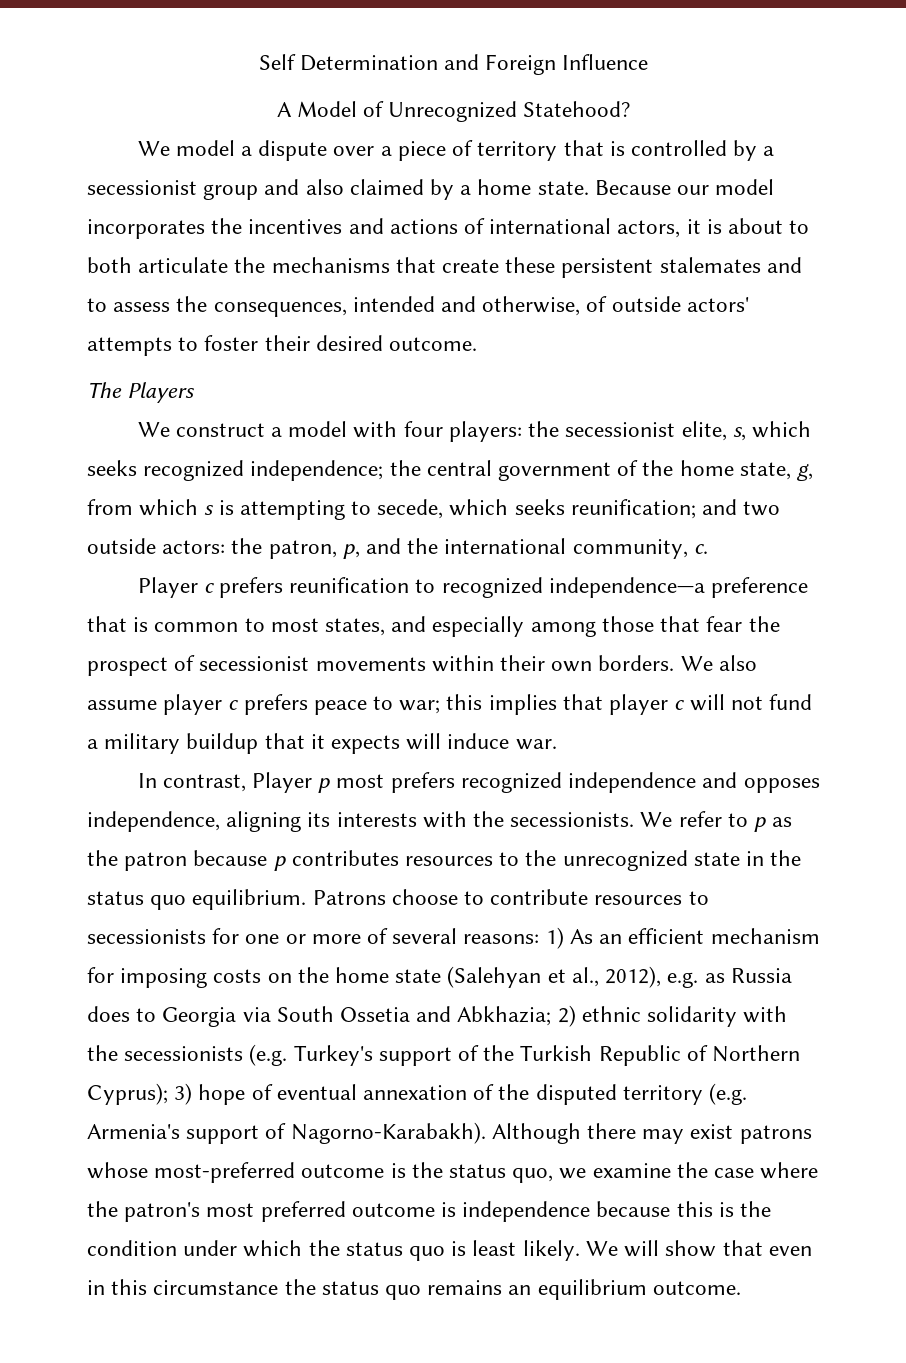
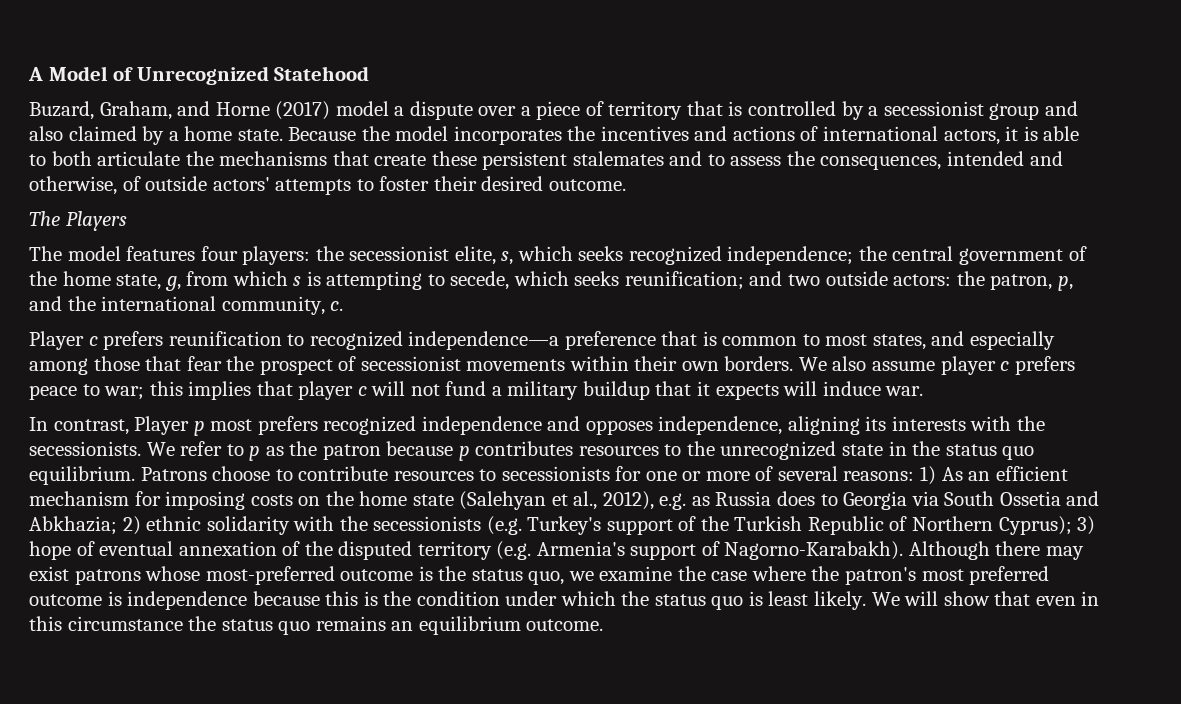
- Self Determination and Foreign Influence
- A Model of Unrecognized Statehood?
- We model a dispute over a piece of territory that is controlled by a secessionist group and also claimed by a home state.
+ A Model of Unrecognized Statehood
+ Buzard, Graham, and Horne (2017) model a dispute over a piece of territory that is controlled by a secessionist group and also claimed by a home state.
- Because our model incorporates the incentives and actions of international actors, it is about to both articulate the mechanisms that create these persistent stalemates and to assess the consequences, intended and otherwise, of outside actors' attempts to foster their desired outcome.
+ Because the model incorporates the incentives and actions of international actors, it is able to both articulate the mechanisms that create these persistent stalemates and to assess the consequences, intended and otherwise, of outside actors' attempts to foster their desired outcome.
- We construct a model with four players: the secessionist elite, s, which seeks recognized independence; the central government of the home state, g, from which s is attempting to secede, which seeks reunification; and two outside actors: the patron, p, and the international community, c.
+ The model features four players: the secessionist elite, s, which seeks recognized independence; the central government of the home state, g, from which s is attempting to secede, which seeks reunification; and two outside actors: the patron, p, and the international community, c.

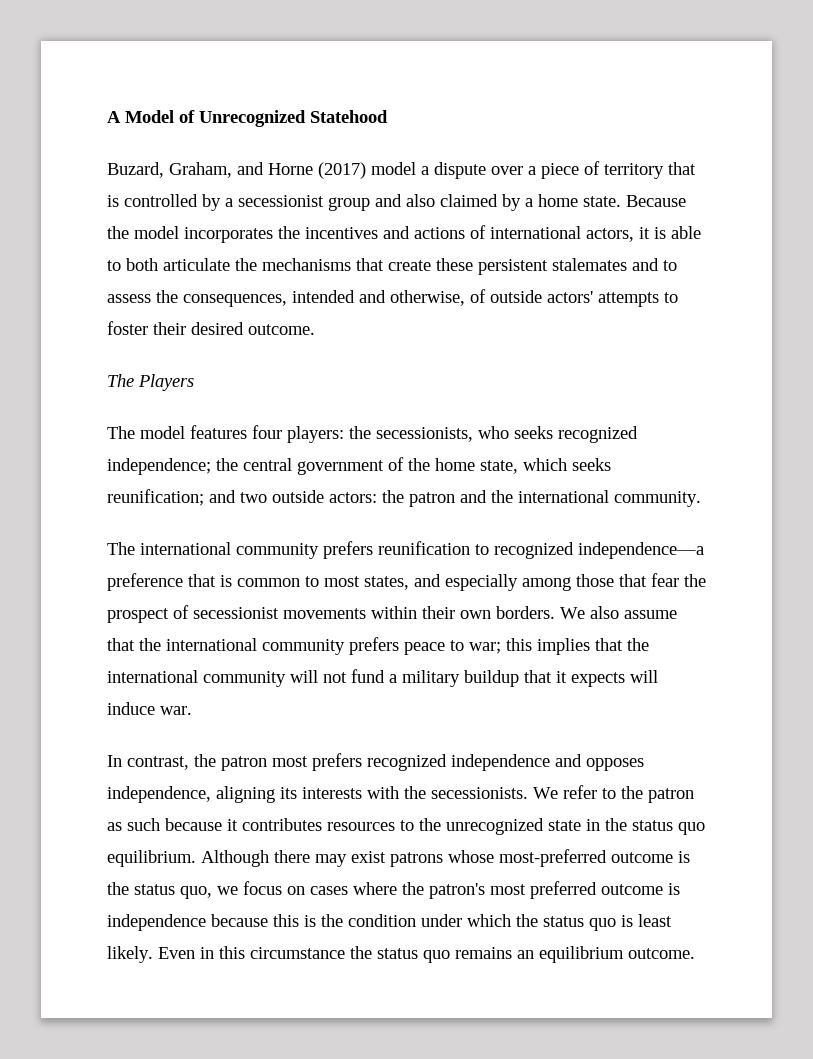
- The model features four players: the secessionist elite, s, which seeks recognized independence; the central government of the home state, g, from which s is attempting to secede, which seeks reunification; and two outside actors: the patron, p, and the international community, c.
- Player c prefers reunification to recognized independence—a preference that is common to most states, and especially among those that fear the prospect of secessionist movements within their own borders.
+ The model features four players: the secessionists, who seeks recognized independence; the central government of the home state, which seeks reunification; and two outside actors: the patron and the international community.
+ The international community prefers reunification to recognized independence—a preference that is common to most states, and especially among those that fear the prospect of secessionist movements within their own borders.
- We also assume player c prefers peace to war; this implies that player c will not fund a military buildup that it expects will induce war.
+ We also assume that the international community prefers peace to war; this implies that the international community will not fund a military buildup that it expects will induce war.
- In contrast, Player p most prefers recognized independence and opposes independence, aligning its interests with the secessionists.
+ In contrast, the patron most prefers recognized independence and opposes independence, aligning its interests with the secessionists.
- We refer to p as the patron because p contributes resources to the unrecognized state in the status quo equilibrium.
+ We refer to the patron as such because it contributes resources to the unrecognized state in the status quo equilibrium.
- Patrons choose to contribute resources to secessionists for one or more of several reasons: 1) As an efficient mechanism for imposing costs on the home state (Salehyan et al., 2012), e.g. as Russia does to Georgia via South Ossetia and Abkhazia; 2) ethnic solidarity with the secessionists (e.g. Turkey's support of the Turkish Republic of Northern Cyprus); 3) hope of eventual annexation of the disputed territory (e.g. Armenia's support of Nagorno-Karabakh).
- Although there may exist patrons whose most-preferred outcome is the status quo, we examine the case where the patron's most preferred outcome is independence because this is the condition under which the status quo is least likely.
+ Although there may exist patrons whose most-preferred outcome is the status quo, we focus on cases where the patron's most preferred outcome is independence because this is the condition under which the status quo is least likely.
- We will show that even in this circumstance the status quo remains an equilibrium outcome.
+ Even in this circumstance the status quo remains an equilibrium outcome.

